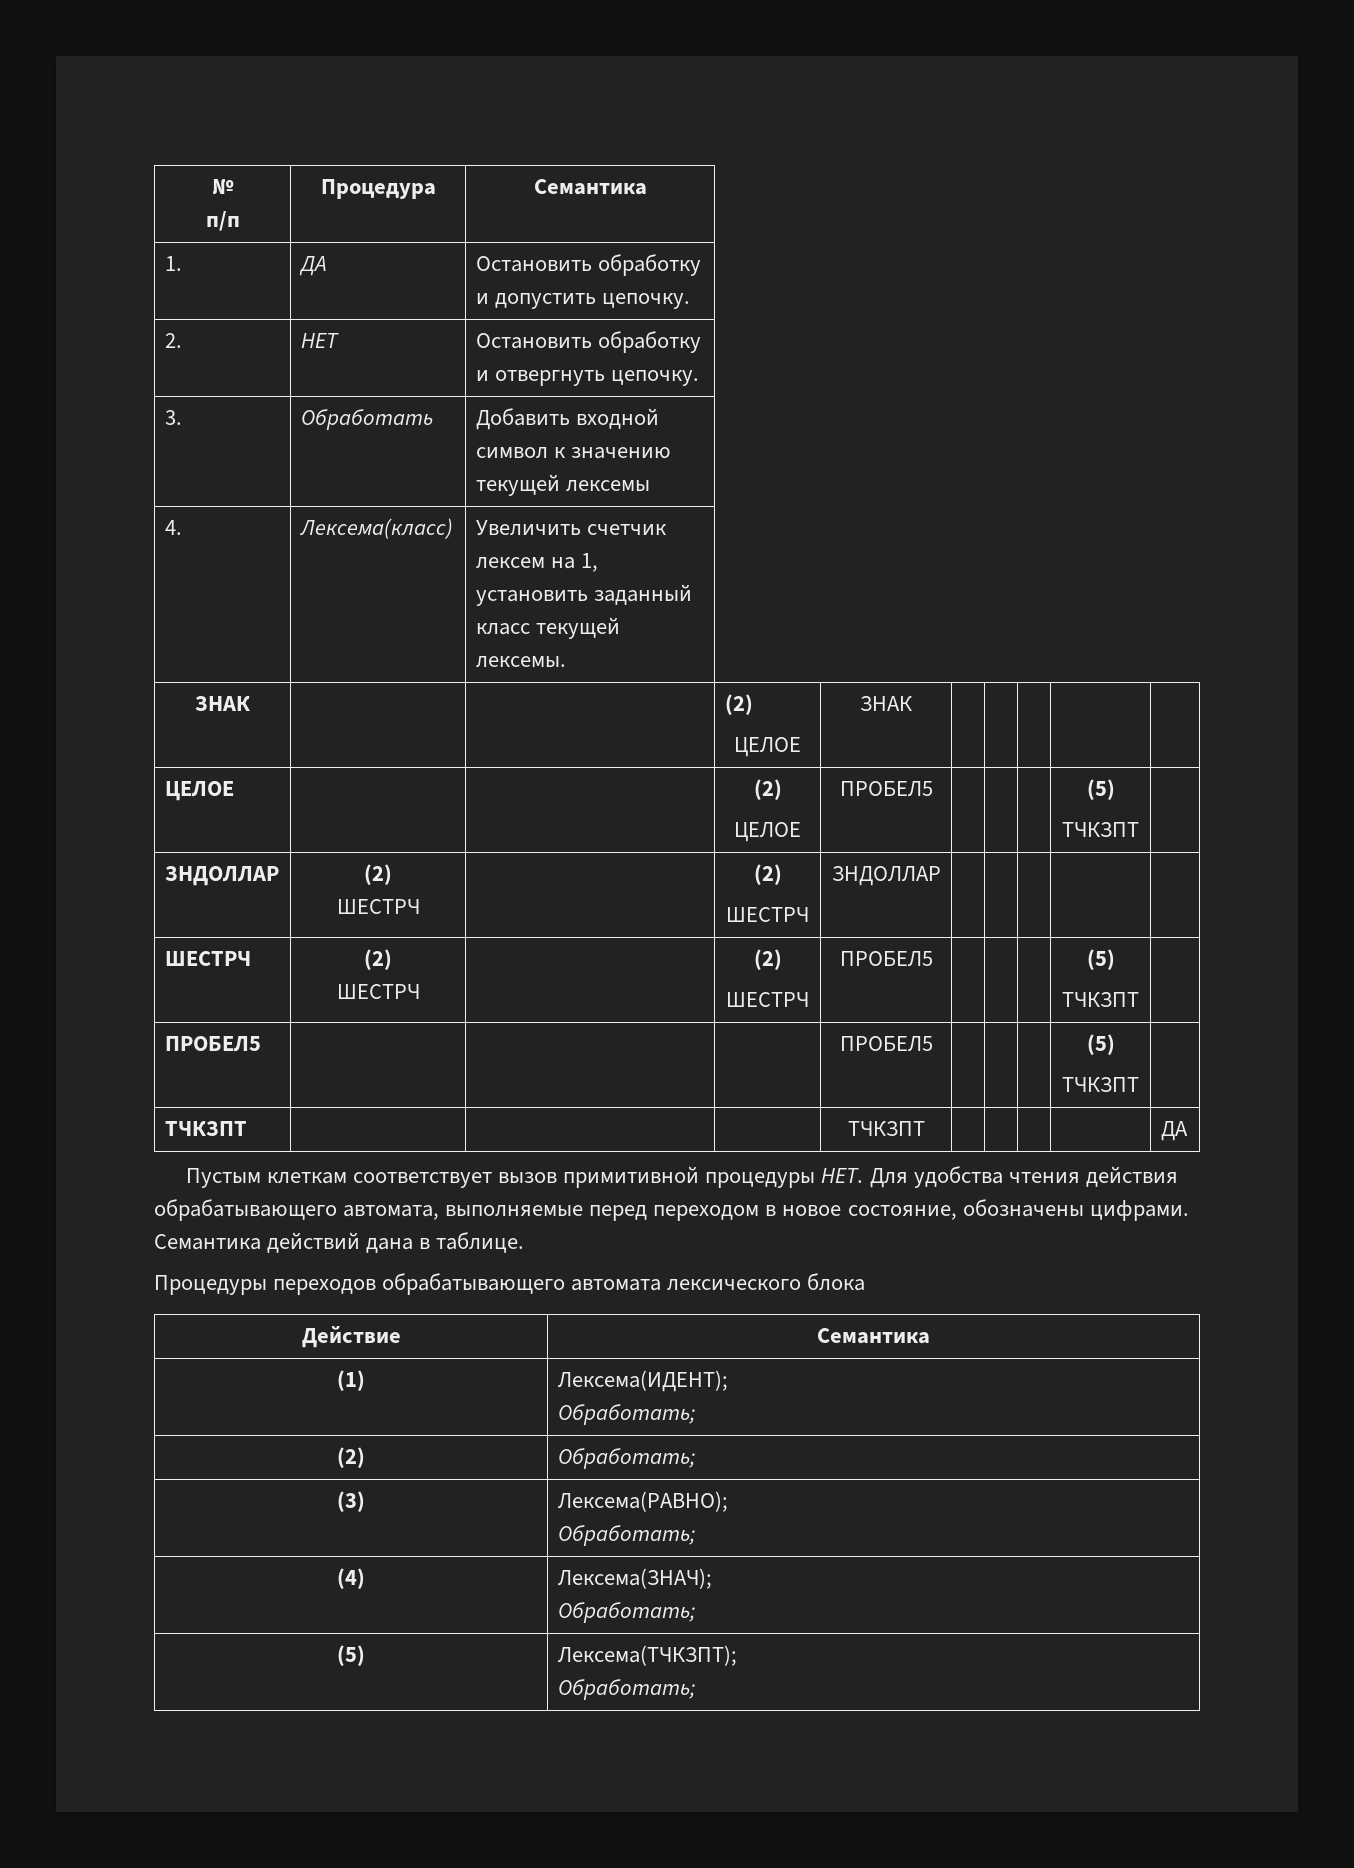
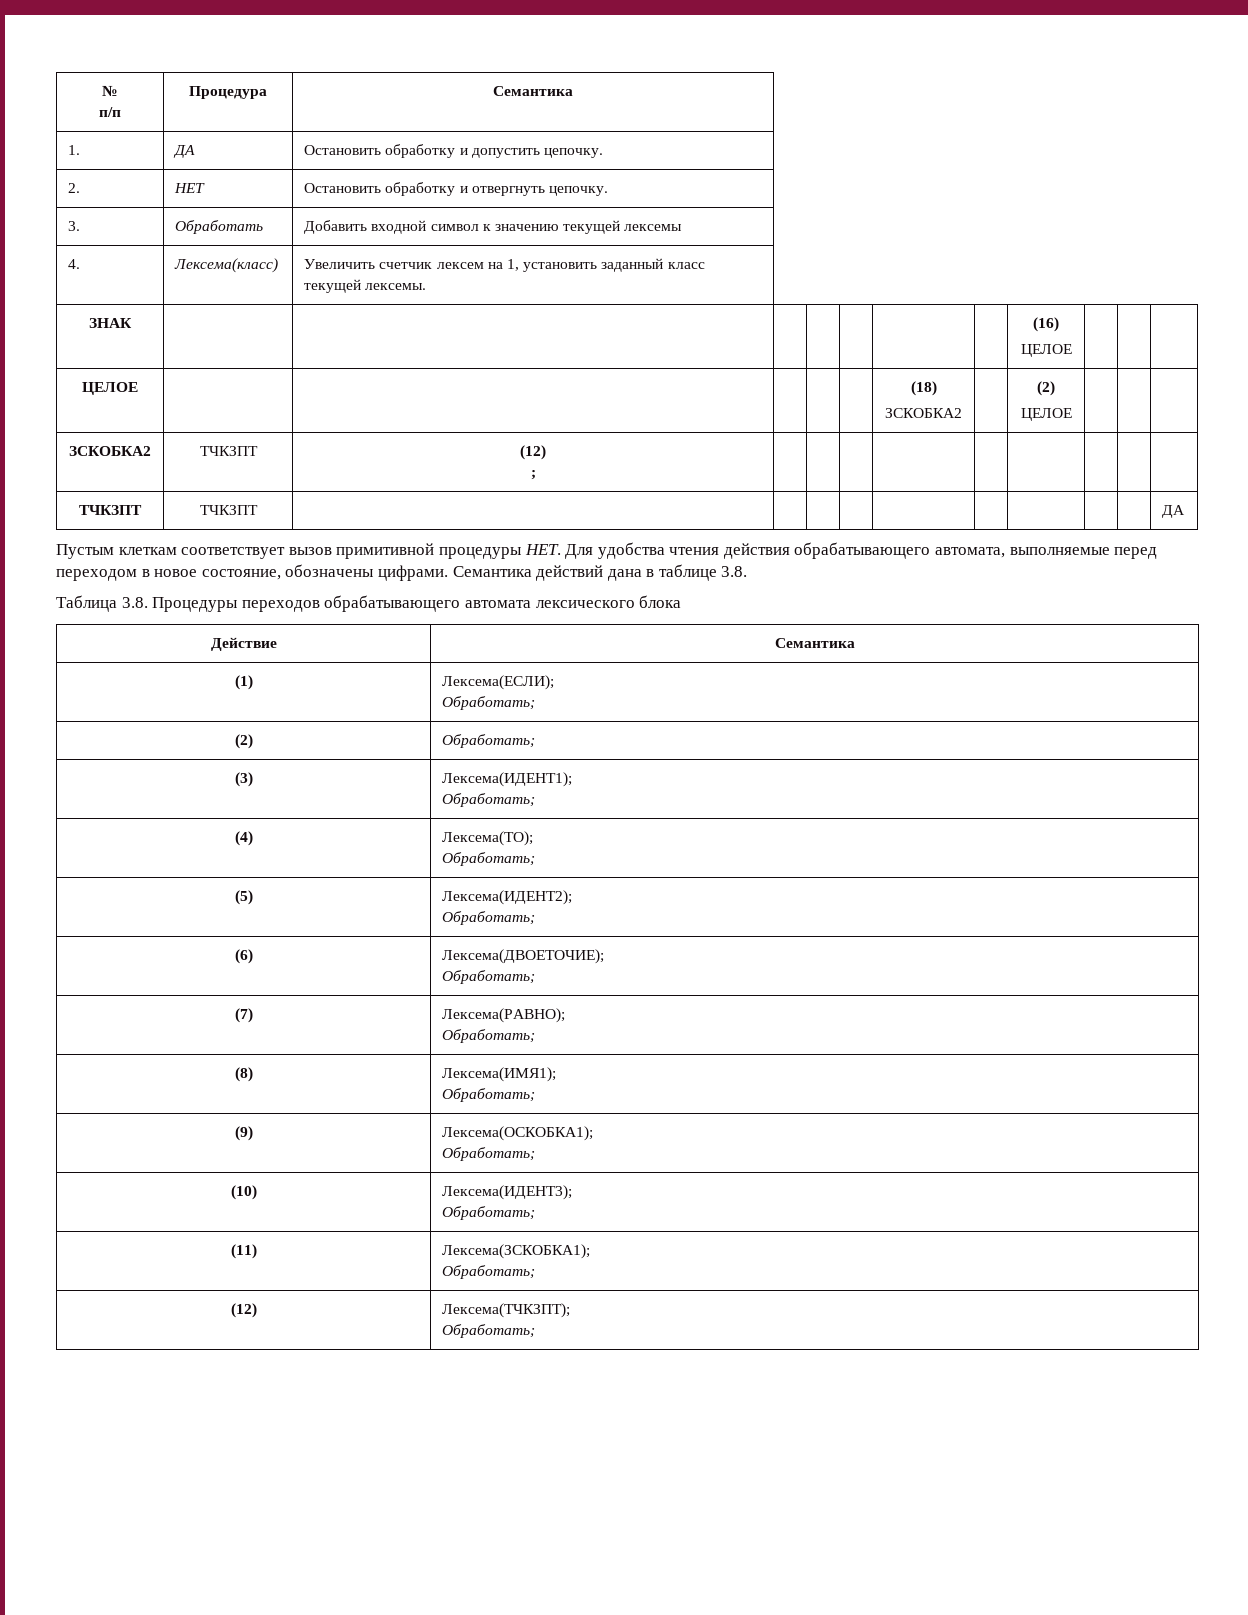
- ЗНАК | | | (2)
- ЦЕЛОЕ | ЗНАК | | | | |
- ЦЕЛОЕ | | | (2)
- ЦЕЛОЕ | ПРОБЕЛ5 | | | | (5)
- ТЧКЗПТ |
- ЗНДОЛЛАР | (2)
- ШЕСТРЧ | | (2)
- ШЕСТРЧ | ЗНДОЛЛАР | | | | |
- ШЕСТРЧ | (2)
- ШЕСТРЧ | | (2)
- ШЕСТРЧ | ПРОБЕЛ5 | | | | (5)
- ТЧКЗПТ |
- ПРОБЕЛ5 | | | | ПРОБЕЛ5 | | | | (5)
- ТЧКЗПТ |
- ТЧКЗПТ | | | | ТЧКЗПТ | | | | | ДА
+ ЗНАК | | | | | | | | (16)
+ ЦЕЛОЕ | | |
+ ЦЕЛОЕ | | | | | | (18)
+ ЗСКОБКА2 | | (2)
+ ЦЕЛОЕ | | |
+ ЗСКОБКА2 | ТЧКЗПТ | (12)
+ ; | | | | | | | | |
+ ТЧКЗПТ | ТЧКЗПТ | | | | | | | | | | ДА
- Семантика действий дана в таблице.
- Процедуры переходов обрабатывающего автомата лексического блока
+ Семантика действий дана в таблице 3.8.
+ Таблица 3.8. Процедуры переходов обрабатывающего автомата лексического блока
- (1) | Лексема(ИДЕНТ);
+ (1) | Лексема(ЕСЛИ);
- (3) | Лексема(РАВНО);
+ (3) | Лексема(ИДЕНТ1);
- (4) | Лексема(ЗНАЧ);
+ (4) | Лексема(ТО);
- (5) | Лексема(ТЧКЗПТ);
+ (5) | Лексема(ИДЕНТ2);
+ Обработать;
+ (6) | Лексема(ДВОЕТОЧИЕ);
+ Обработать;
+ (7) | Лексема(РАВНО);
+ Обработать;
+ (8) | Лексема(ИМЯ1);
+ Обработать;
+ (9) | Лексема(ОСКОБКА1);
+ Обработать;
+ (10) | Лексема(ИДЕНТ3);
+ Обработать;
+ (11) | Лексема(ЗСКОБКА1);
+ Обработать;
+ (12) | Лексема(ТЧКЗПТ);

